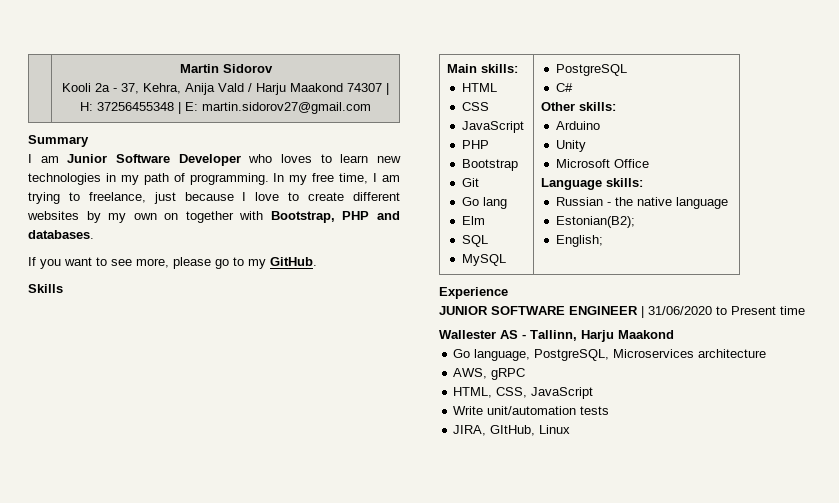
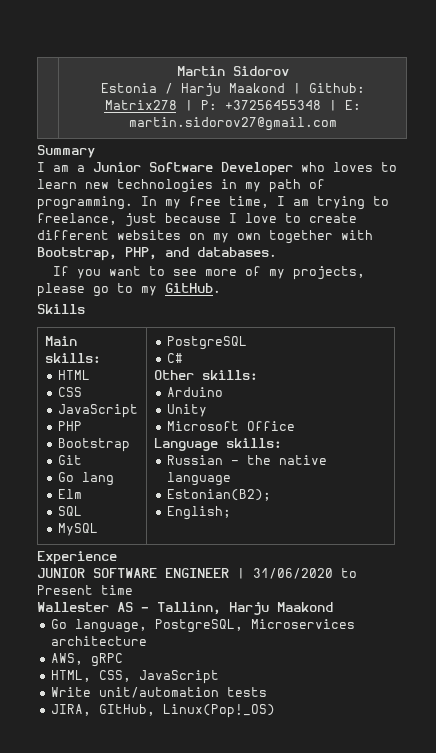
  | Martin Sidorov
- Kooli 2a - 37, Kehra, Anija Vald / Harju Maakond 74307 | H: 37256455348 | E: martin.sidorov27@gmail.com
+ Estonia / Harju Maakond | Github: Matrix278 | P: +37256455348 | E: martin.sidorov27@gmail.com
- I am Junior Software Developer who loves to learn new technologies in my path of programming.
+ I am a Junior Software Developer who loves to learn new technologies in my path of programming.
- In my free time, I am trying to freelance, just because I love to create different websites by my own on together with Bootstrap, PHP and databases.
+ In my free time, I am trying to freelance, just because I love to create different websites on my own together with Bootstrap, PHP, and databases.
- If you want to see more, please go to my GitHub.
+ If you want to see more of my projects, please go to my GitHub.
- JIRA, GItHub, Linux
+ JIRA, GItHub, Linux(Pop!_OS)

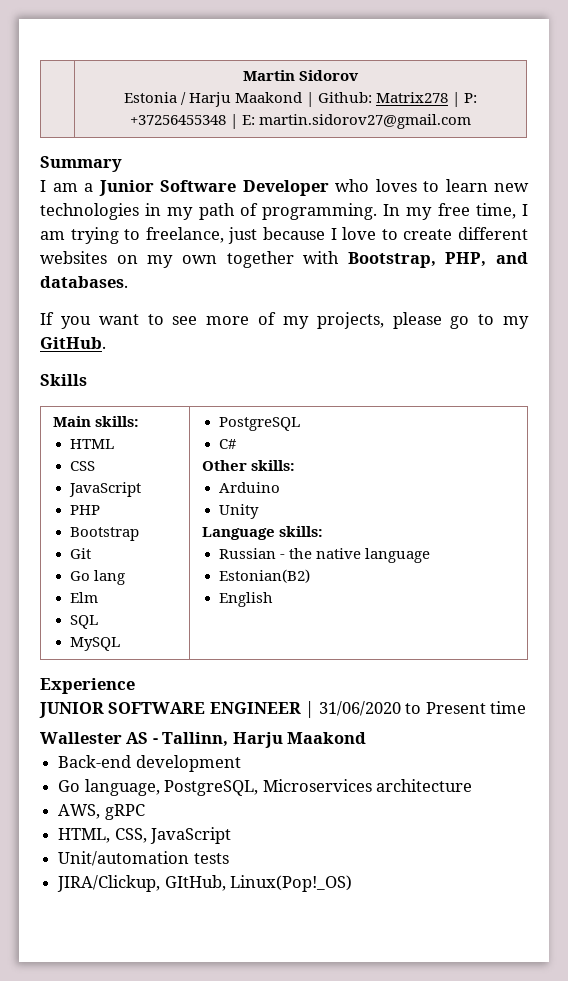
  Main skills:
  HTML
  CSS
  JavaScript
  PHP
  Bootstrap
  Git
  Go lang
  Elm
  SQL
  MySQL | PostgreSQL
  C#
  Other skills:
  Arduino
  Unity
- Microsoft Office
  Language skills:
  Russian - the native language
- Estonian(B2);
- English;
+ Estonian(B2)
+ English
+ Back-end development
- Write unit/automation tests
+ Unit/automation tests
- JIRA, GItHub, Linux(Pop!_OS)
+ JIRA/Clickup, GItHub, Linux(Pop!_OS)

